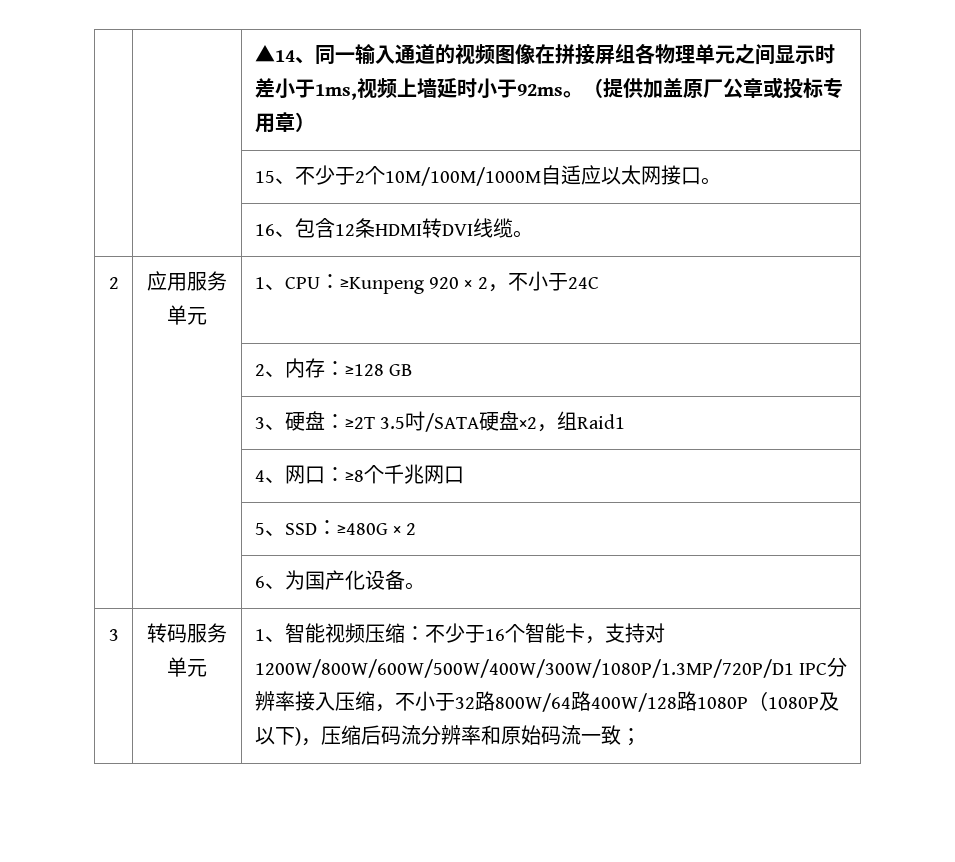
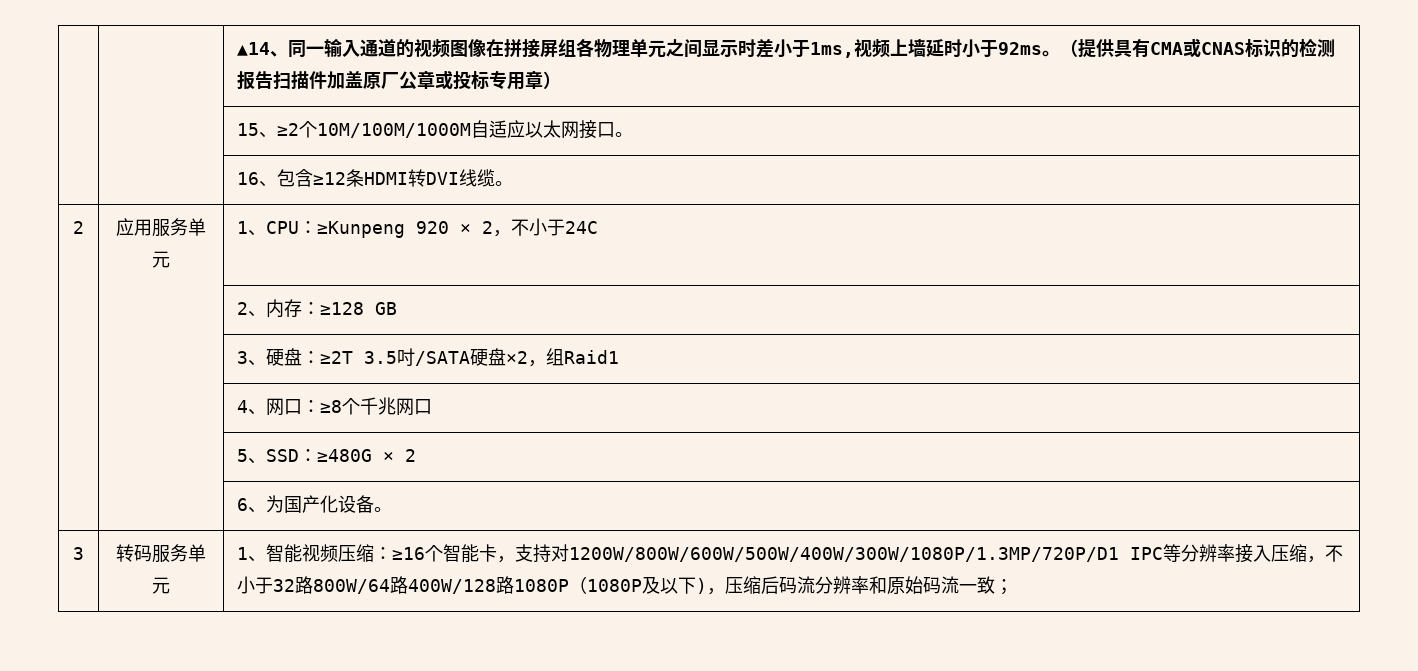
- | | ▲14、同一输入通道的视频图像在拼接屏组各物理单元之间显示时差小于1ms,视频上墙延时小于92ms。（提供加盖原厂公章或投标专用章）
+ | | ▲14、同一输入通道的视频图像在拼接屏组各物理单元之间显示时差小于1ms,视频上墙延时小于92ms。（提供具有CMA或CNAS标识的检测报告扫描件加盖原厂公章或投标专用章）
- | | 15、不少于2个10M/100M/1000M自适应以太网接口。
+ | | 15、≥2个10M/100M/1000M自适应以太网接口。
- | | 16、包含12条HDMI转DVI线缆。
+ | | 16、包含≥12条HDMI转DVI线缆。
- 1、智能视频压缩：不少于16个智能卡，支持对1200W/800W/600W/500W/400W/300W/1080P/1.3MP/720P/D1 IPC分辨率接入压缩，不小于32路800W/64路400W/128路1080P（1080P及以下)，压缩后码流分辨率和原始码流一致；
+ 1、智能视频压缩：≥16个智能卡，支持对1200W/800W/600W/500W/400W/300W/1080P/1.3MP/720P/D1 IPC等分辨率接入压缩，不小于32路800W/64路400W/128路1080P（1080P及以下)，压缩后码流分辨率和原始码流一致；

